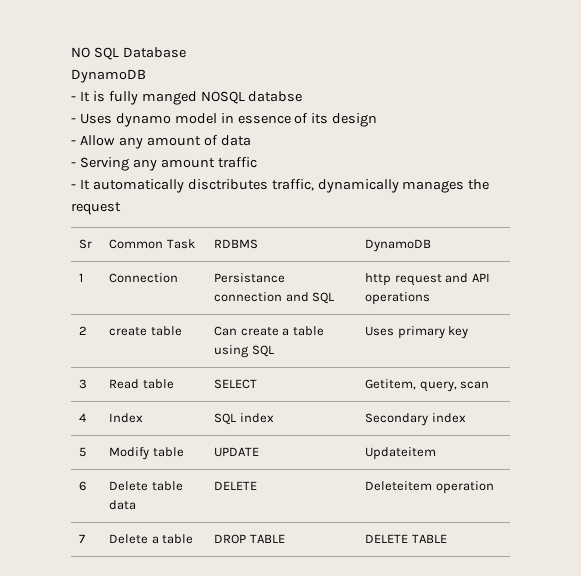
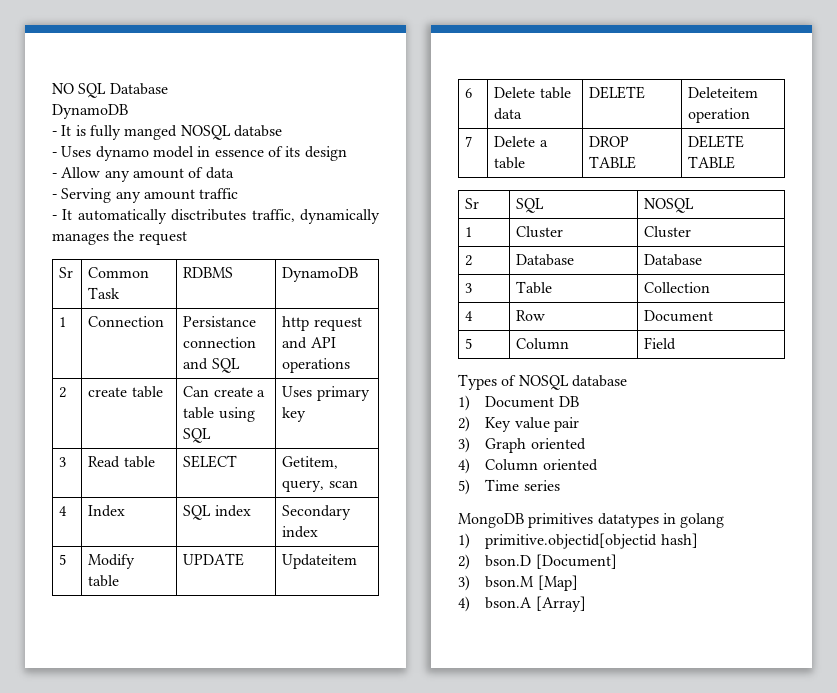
+ Sr | SQL | NOSQL
+ 1 | Cluster | Cluster
+ 2 | Database | Database
+ 3 | Table | Collection
+ 4 | Row | Document
+ 5 | Column | Field
+ Types of NOSQL database
+ 1) Document DB
+ 2) Key value pair
+ 3) Graph oriented
+ 4) Column oriented
+ 5) Time series
+ MongoDB primitives datatypes in golang
+ 1) primitive.objectid[objectid hash]
+ 2) bson.D [Document]
+ 3) bson.M [Map]
+ 4) bson.A [Array]

